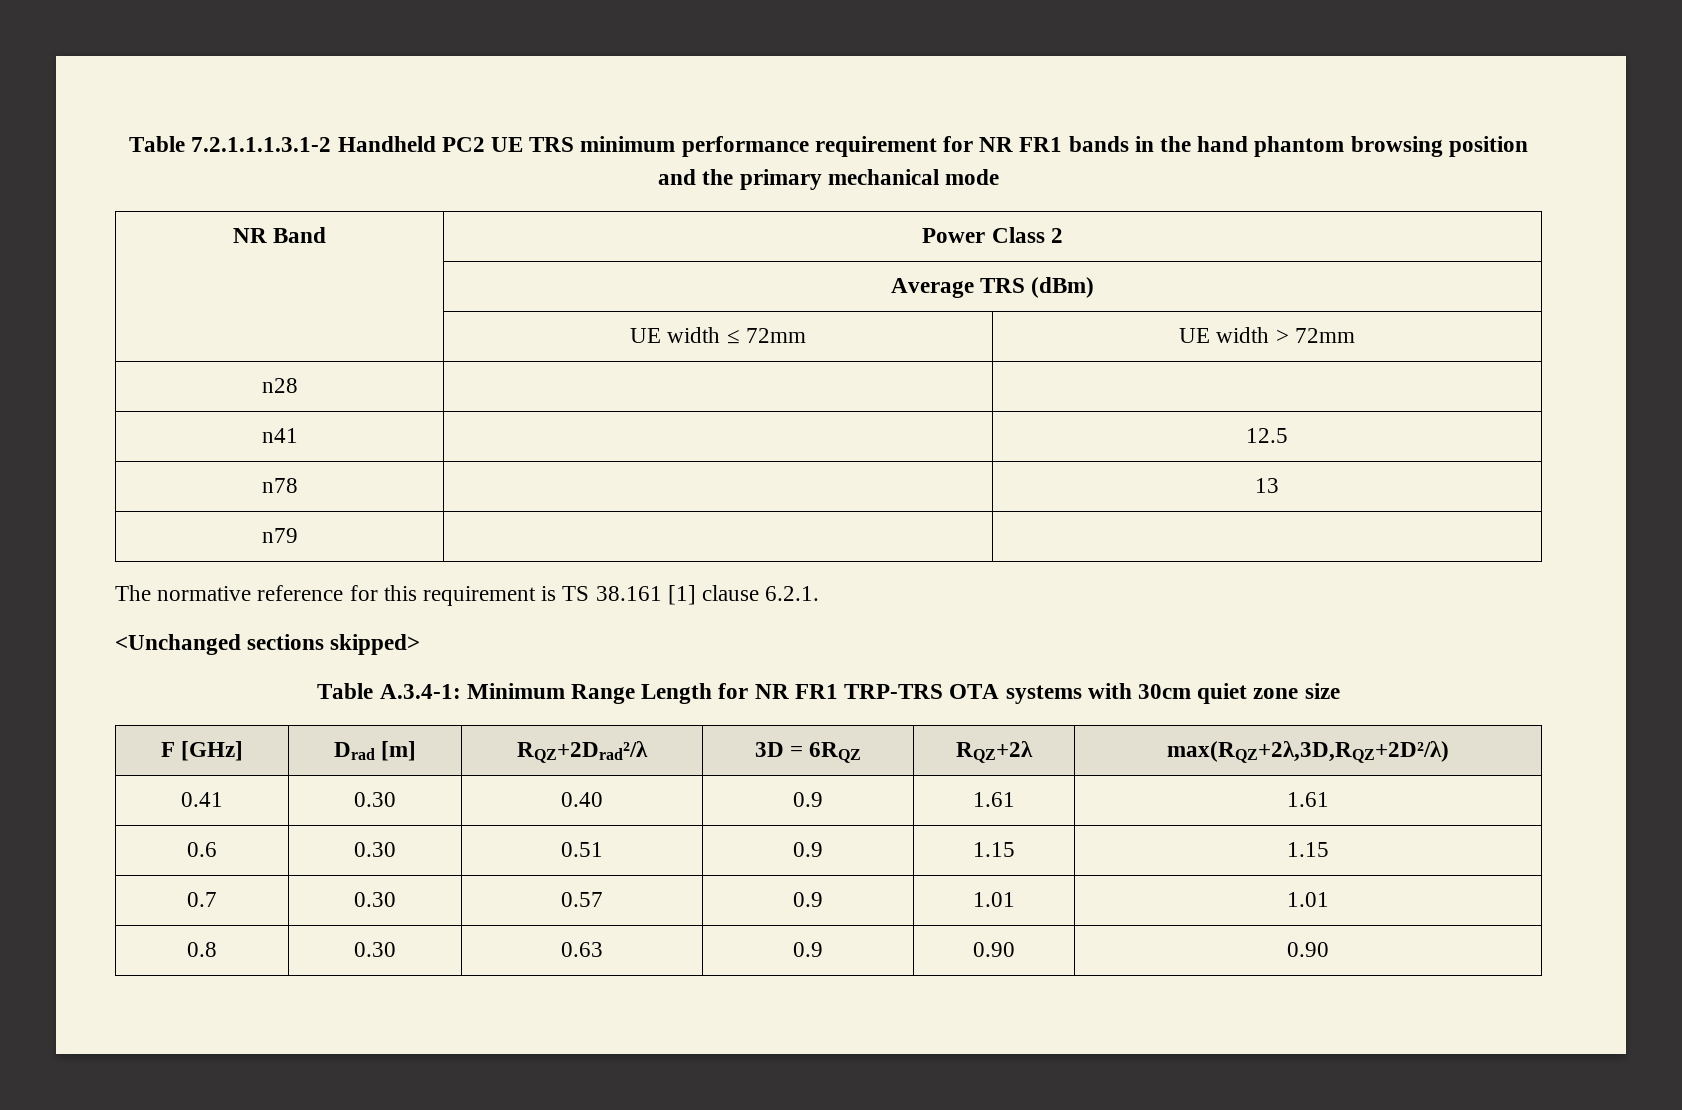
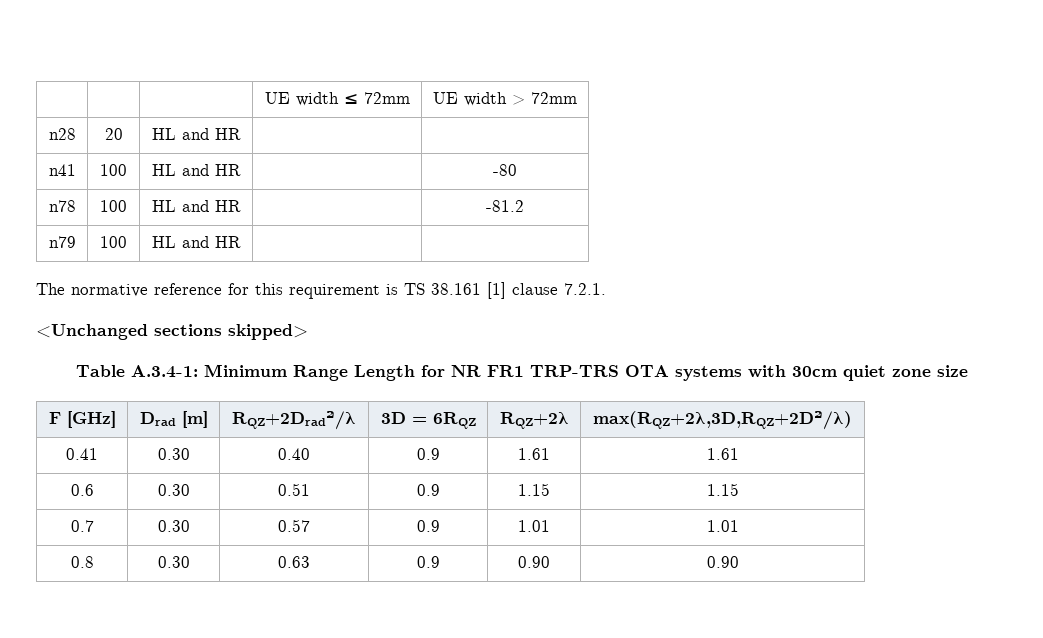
- Table 7.2.1.1.1.3.1-2 Handheld PC2 UE TRS minimum performance requirement for NR FR1 bands in the hand phantom browsing position and the primary mechanical mode
- NR Band | Power Class 2
- | Average TRS (dBm)
- | UE width ≤ 72mm | UE width > 72mm
+ | | | UE width ≤ 72mm | UE width > 72mm
- n28 | |
- n41 | | 12.5
- n78 | | 13
- n79 | |
+ n28 | 20 | HL and HR | |
+ n41 | 100 | HL and HR | | -80
+ n78 | 100 | HL and HR | | -81.2
+ n79 | 100 | HL and HR | |
- The normative reference for this requirement is TS 38.161 [1] clause 6.2.1.
+ The normative reference for this requirement is TS 38.161 [1] clause 7.2.1.

